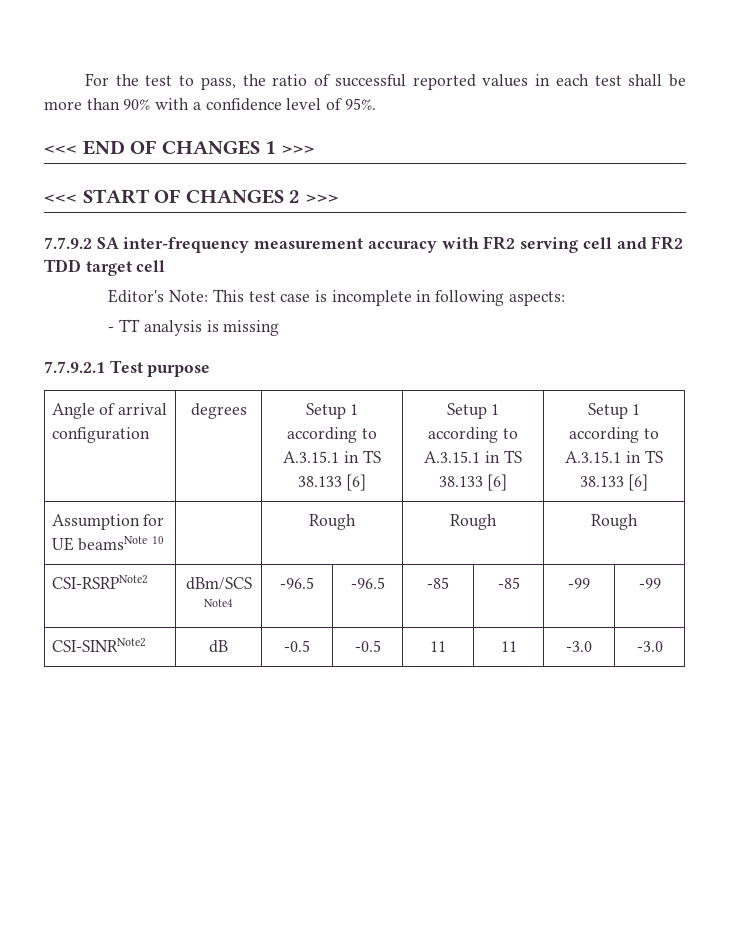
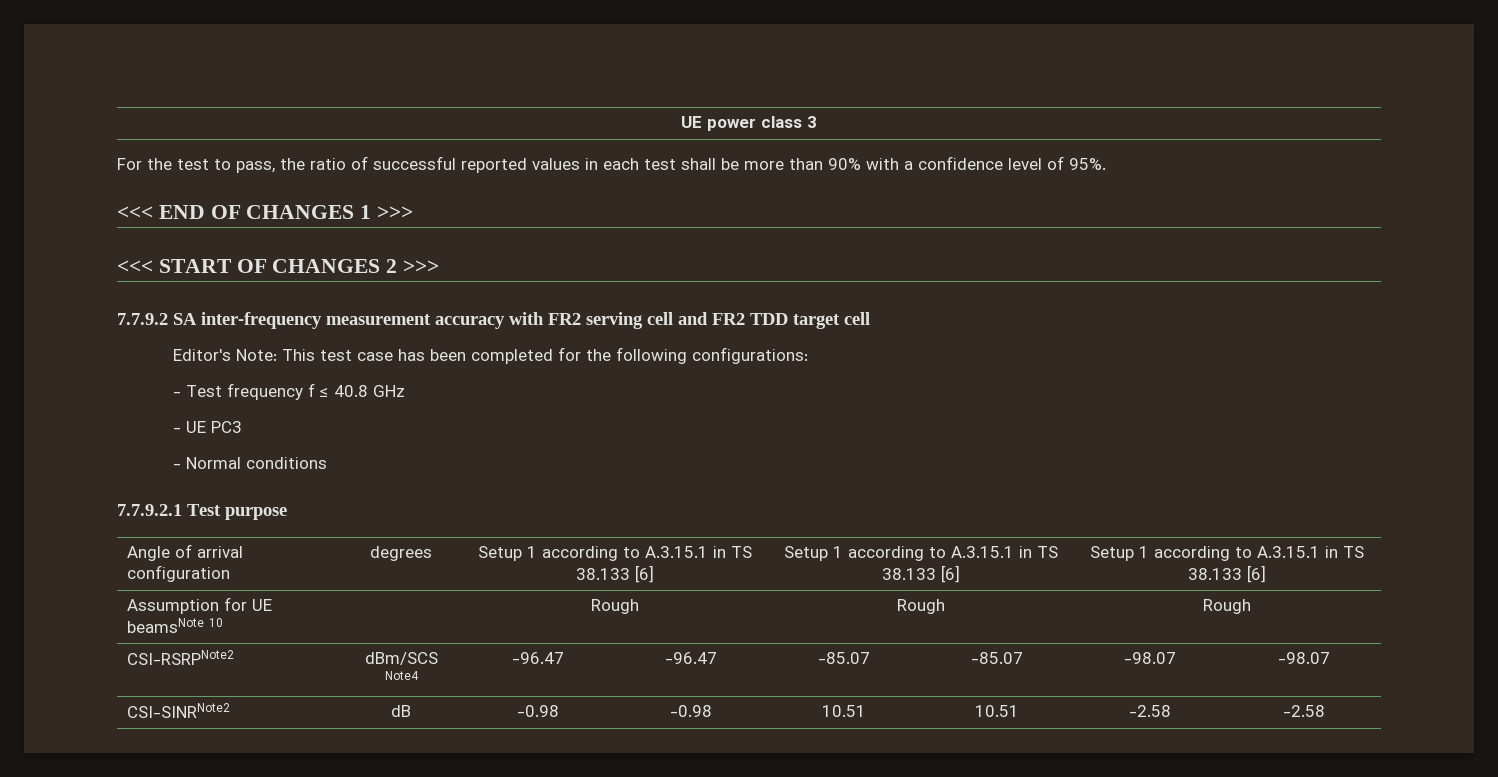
+ UE power class 3
- Editor's Note: This test case is incomplete in following aspects:
- - TT analysis is missing
+ Editor's Note: This test case has been completed for the following configurations:
+ - Test frequency f ≤ 40.8 GHz
+ - UE PC3
+ - Normal conditions
- CSI-RSRPNote2 | dBm/SCS Note4 | -96.5 | -96.5 | -85 | -85 | -99 | -99
- CSI-SINRNote2 | dB | -0.5 | -0.5 | 11 | 11 | -3.0 | -3.0
+ CSI-RSRPNote2 | dBm/SCS Note4 | -96.47 | -96.47 | -85.07 | -85.07 | -98.07 | -98.07
+ CSI-SINRNote2 | dB | -0.98 | -0.98 | 10.51 | 10.51 | -2.58 | -2.58

